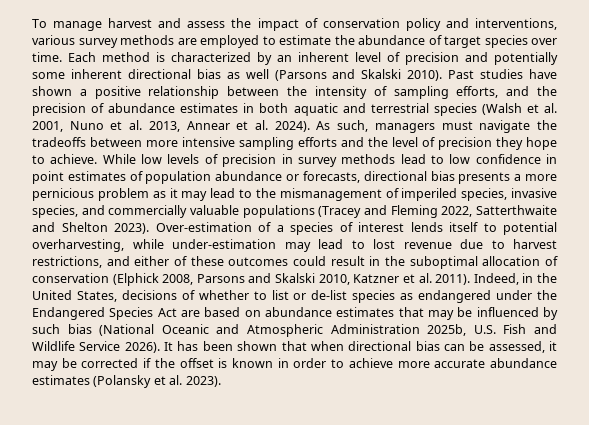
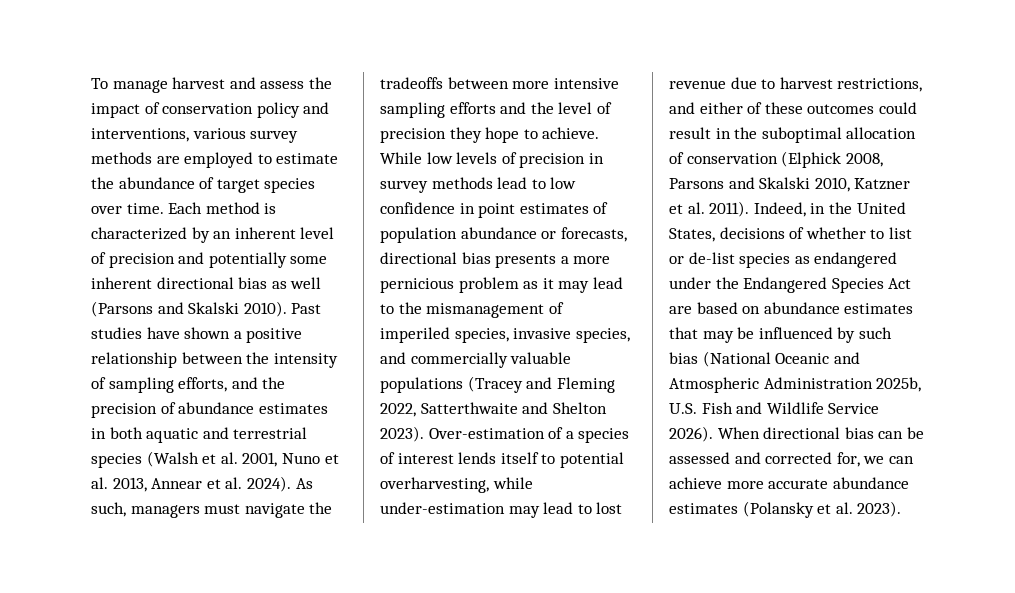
- It has been shown that when directional bias can be assessed, it may be corrected if the offset is known in order to achieve more accurate abundance estimates (Polansky et al. 2023).
+ When directional bias can be assessed and corrected for, we can achieve more accurate abundance estimates (Polansky et al. 2023).

